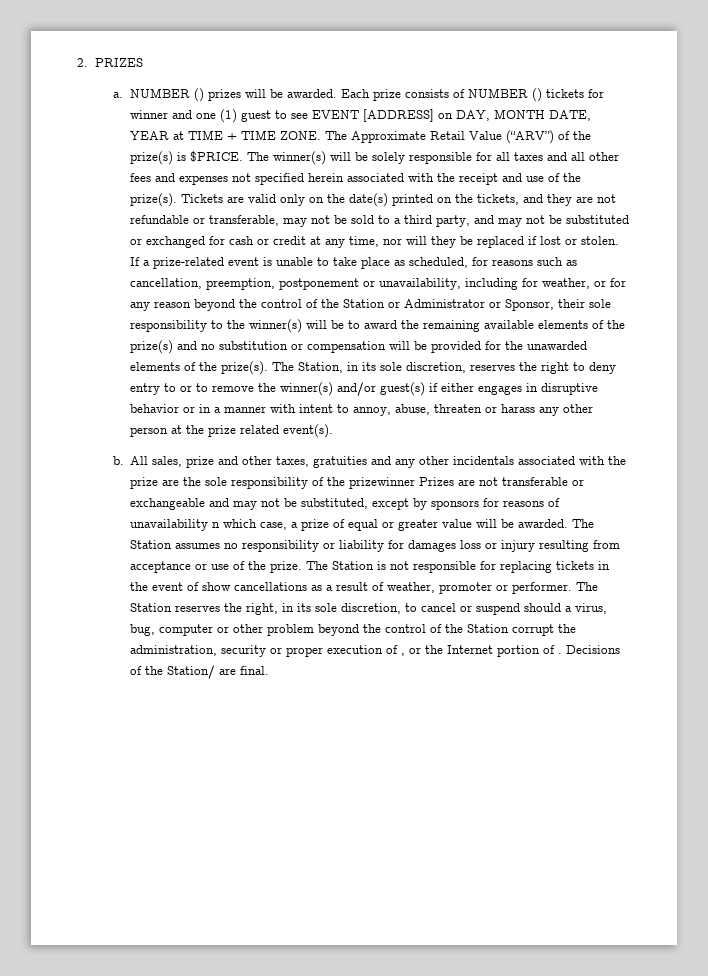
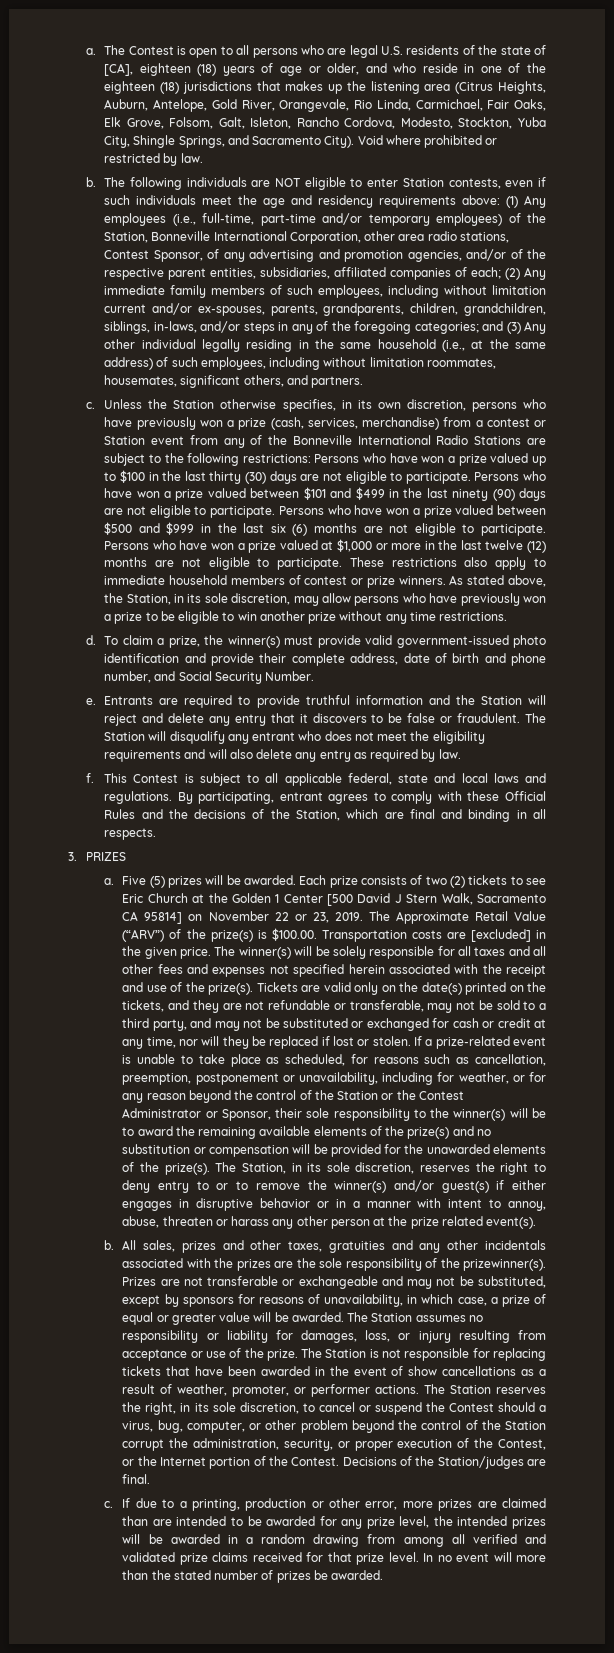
- 2. PRIZES
+ a. The Contest is open to all persons who are legal U.S. residents of the state of [CA], eighteen (18) years of age or older, and who reside in one of the eighteen (18) jurisdictions that makes up the listening area (Citrus Heights, Auburn, Antelope, Gold River, Orangevale, Rio Linda, Carmichael, Fair Oaks, Elk Grove, Folsom, Galt, Isleton, Rancho Cordova, Modesto, Stockton, Yuba City, Shingle Springs, and Sacramento City). Void where prohibited or restricted by law.
+ b. The following individuals are NOT eligible to enter Station contests, even if such individuals meet the age and residency requirements above: (1) Any employees (i.e., full-time, part-time and/or temporary employees) of the Station, Bonneville International Corporation, other area radio stations, Contest Sponsor, of any advertising and promotion agencies, and/or of the respective parent entities, subsidiaries, affiliated companies of each; (2) Any immediate family members of such employees, including without limitation current and/or ex-spouses, parents, grandparents, children, grandchildren, siblings, in-laws, and/or steps in any of the foregoing categories; and (3) Any other individual legally residing in the same household (i.e., at the same address) of such employees, including without limitation roommates, housemates, significant others, and partners.
+ c. Unless the Station otherwise specifies, in its own discretion, persons who have previously won a prize (cash, services, merchandise) from a contest or Station event from any of the Bonneville International Radio Stations are subject to the following restrictions: Persons who have won a prize valued up to $100 in the last thirty (30) days are not eligible to participate. Persons who have won a prize valued between $101 and $499 in the last ninety (90) days are not eligible to participate. Persons who have won a prize valued between $500 and $999 in the last six (6) months are not eligible to participate. Persons who have won a prize valued at $1,000 or more in the last twelve (12) months are not eligible to participate. These restrictions also apply to immediate household members of contest or prize winners. As stated above, the Station, in its sole discretion, may allow persons who have previously won a prize to be eligible to win another prize without any time restrictions.
+ d. To claim a prize, the winner(s) must provide valid government-issued photo identification and provide their complete address, date of birth and phone number, and Social Security Number.
+ e. Entrants are required to provide truthful information and the Station will reject and delete any entry that it discovers to be false or fraudulent. The Station will disqualify any entrant who does not meet the eligibility requirements and will also delete any entry as required by law.
+ f. This Contest is subject to all applicable federal, state and local laws and regulations. By participating, entrant agrees to comply with these Official Rules and the decisions of the Station, which are final and binding in all respects.
+ 3. PRIZES
- NUMBER () prizes will be awarded.
+ Five (5) prizes will be awarded.
- Each prize consists of NUMBER () tickets for winner and one (1) guest to see EVENT [ADDRESS] on DAY, MONTH DATE, YEAR at TIME + TIME ZONE.
+ Each prize consists of two (2) tickets to see Eric Church at the Golden 1 Center [500 David J Stern Walk, Sacramento CA 95814] on November 22 or 23, 2019.
- The Approximate Retail Value (“ARV”) of the prize(s) is $PRICE.
+ The Approximate Retail Value (“ARV”) of the prize(s) is $100.00. Transportation costs are [excluded] in the given price.
- If a prize-related event is unable to take place as scheduled, for reasons such as cancellation, preemption, postponement or unavailability, including for weather, or for any reason beyond the control of the Station or Administrator or Sponsor, their sole responsibility to the winner(s) will be to award the remaining available elements of the prize(s) and no substitution or compensation will be provided for the unawarded elements of the prize(s).
+ If a prize-related event is unable to take place as scheduled, for reasons such as cancellation, preemption, postponement or unavailability, including for weather, or for any reason beyond the control of the Station or the Contest Administrator or Sponsor, their sole responsibility to the winner(s) will be to award the remaining available elements of the prize(s) and no substitution or compensation will be provided for the unawarded elements of the prize(s).
- All sales, prize and other taxes, gratuities and any other incidentals associated with the prize are the sole responsibility of the prizewinner Prizes are not transferable or exchangeable and may not be substituted, except by sponsors for reasons of unavailability n which case, a prize of equal or greater value will be awarded.
+ All sales, prizes and other taxes, gratuities and any other incidentals associated with the prizes are the sole responsibility of the prizewinner(s). Prizes are not transferable or exchangeable and may not be substituted, except by sponsors for reasons of unavailability, in which case, a prize of equal or greater value will be awarded.
- The Station assumes no responsibility or liability for damages loss or injury resulting from acceptance or use of the prize.
+ The Station assumes no responsibility or liability for damages, loss, or injury resulting from acceptance or use of the prize.
- The Station is not responsible for replacing tickets in the event of show cancellations as a result of weather, promoter or performer.
+ The Station is not responsible for replacing tickets that have been awarded in the event of show cancellations as a result of weather, promoter, or performer actions.
- The Station reserves the right, in its sole discretion, to cancel or suspend should a virus, bug, computer or other problem beyond the control of the Station corrupt the administration, security or proper execution of , or the Internet portion of .
+ The Station reserves the right, in its sole discretion, to cancel or suspend the Contest should a virus, bug, computer, or other problem beyond the control of the Station corrupt the administration, security, or proper execution of the Contest, or the Internet portion of the Contest.
- Decisions of the Station/ are final.
+ Decisions of the Station/judges are final.
+ c. If due to a printing, production or other error, more prizes are claimed than are intended to be awarded for any prize level, the intended prizes will be awarded in a random drawing from among all verified and validated prize claims received for that prize level. In no event will more than the stated number of prizes be awarded.

